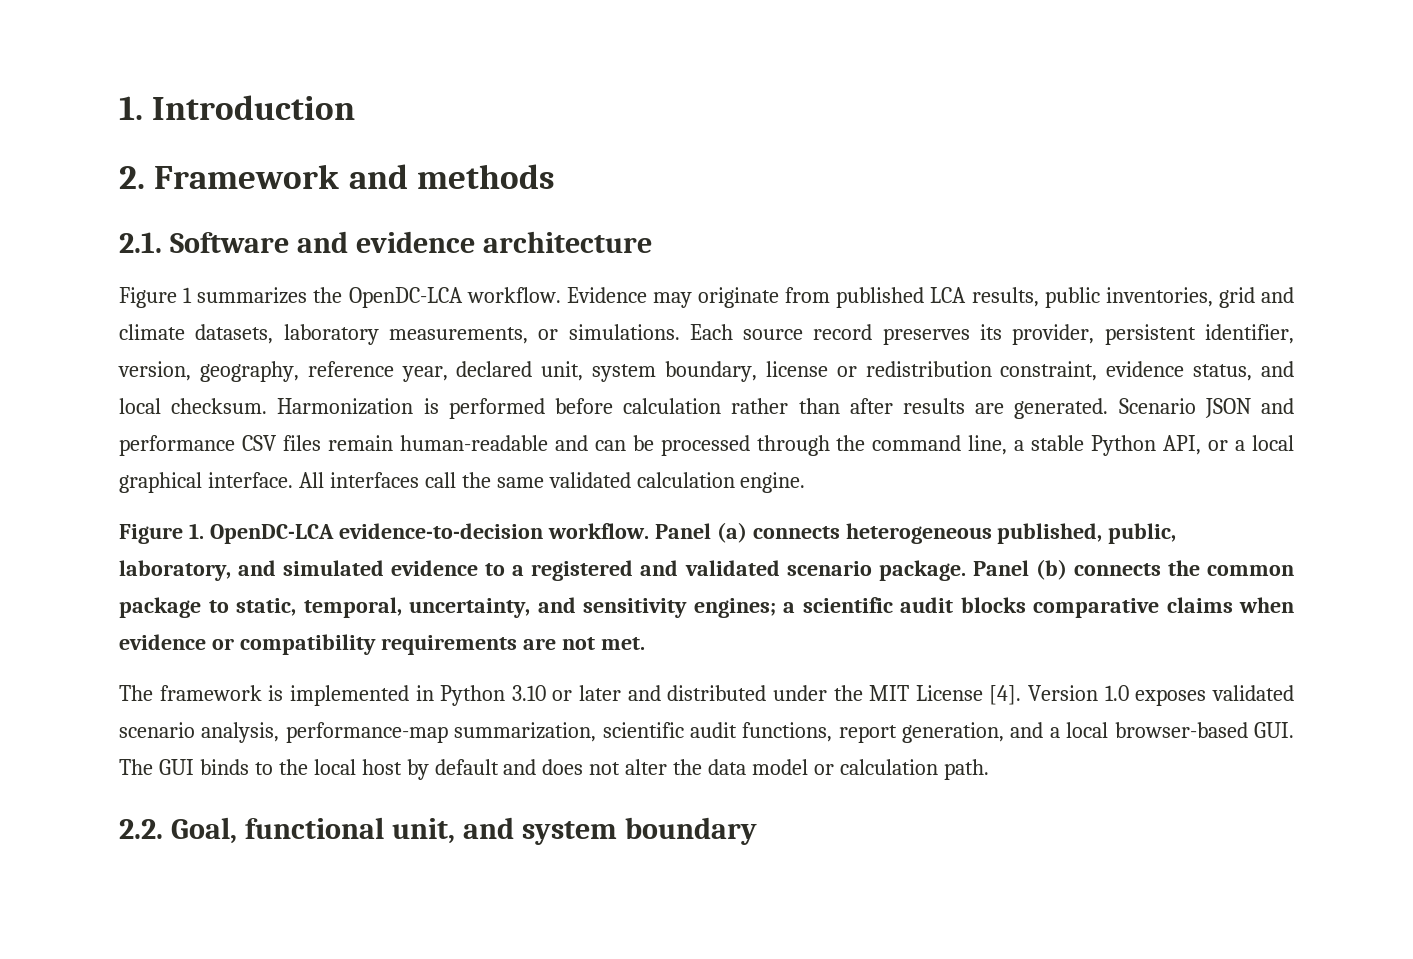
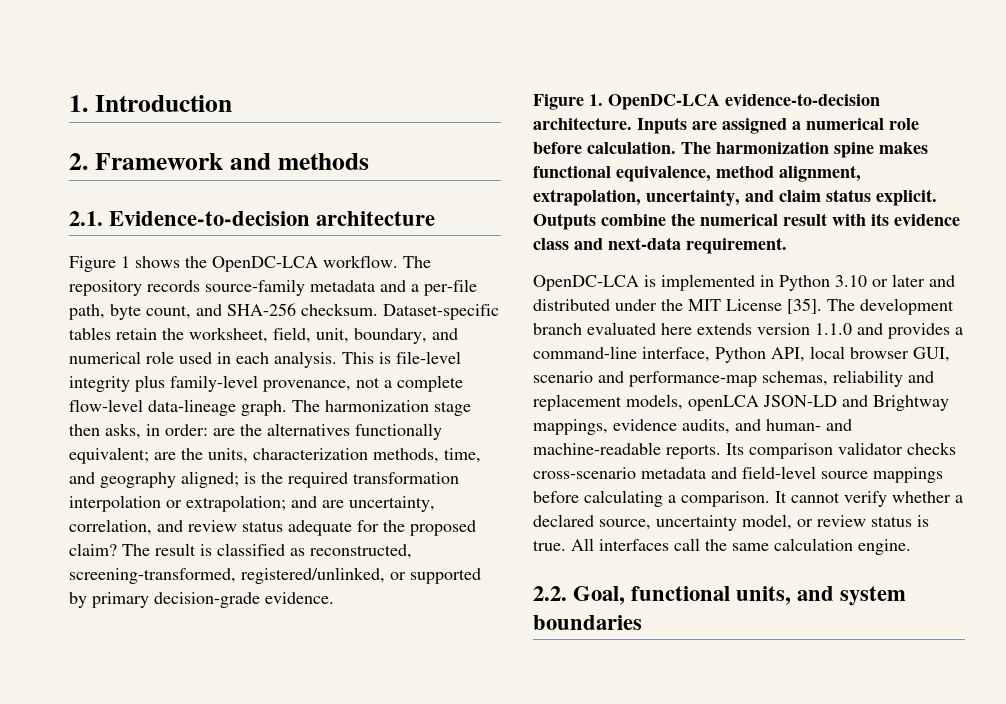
- 2.1. Software and evidence architecture
+ 2.1. Evidence-to-decision architecture
- Figure 1 summarizes the OpenDC-LCA workflow.
+ Figure 1 shows the OpenDC-LCA workflow.
- Evidence may originate from published LCA results, public inventories, grid and climate datasets, laboratory measurements, or simulations. Each source record preserves its provider, persistent identifier, version, geography, reference year, declared unit, system boundary, license or redistribution constraint, evidence status, and local checksum. Harmonization is performed before calculation rather than after results are generated. Scenario JSON and performance CSV files remain human-readable and can be processed through the command line, a stable Python API, or a local graphical interface. All interfaces call the same validated calculation engine.
- Figure 1. OpenDC-LCA evidence-to-decision workflow. Panel (a) connects heterogeneous published, public, laboratory, and simulated evidence to a registered and validated scenario package. Panel (b) connects the common package to static, temporal, uncertainty, and sensitivity engines; a scientific audit blocks comparative claims when evidence or compatibility requirements are not met.
- The framework is implemented in Python 3.10 or later and distributed under the MIT License [4]. Version 1.0 exposes validated scenario analysis, performance-map summarization, scientific audit functions, report generation, and a local browser-based GUI. The GUI binds to the local host by default and does not alter the data model or calculation path.
+ The repository records source-family metadata and a per-file path, byte count, and SHA-256 checksum. Dataset-specific tables retain the worksheet, field, unit, boundary, and numerical role used in each analysis. This is file-level integrity plus family-level provenance, not a complete flow-level data-lineage graph. The harmonization stage then asks, in order: are the alternatives functionally equivalent; are the units, characterization methods, time, and geography aligned; is the required transformation interpolation or extrapolation; and are uncertainty, correlation, and review status adequate for the proposed claim? The result is classified as reconstructed, screening-transformed, registered/unlinked, or supported by primary decision-grade evidence.
+ Figure 1. OpenDC-LCA evidence-to-decision architecture. Inputs are assigned a numerical role before calculation. The harmonization spine makes functional equivalence, method alignment, extrapolation, uncertainty, and claim status explicit. Outputs combine the numerical result with its evidence class and next-data requirement.
+ OpenDC-LCA is implemented in Python 3.10 or later and distributed under the MIT License [35]. The development branch evaluated here extends version 1.1.0 and provides a command-line interface, Python API, local browser GUI, scenario and performance-map schemas, reliability and replacement models, openLCA JSON-LD and Brightway mappings, evidence audits, and human- and machine-readable reports. Its comparison validator checks cross-scenario metadata and field-level source mappings before calculating a comparison. It cannot verify whether a declared source, uncertainty model, or review status is true. All interfaces call the same calculation engine.
- 2.2. Goal, functional unit, and system boundary
+ 2.2. Goal, functional units, and system boundaries

